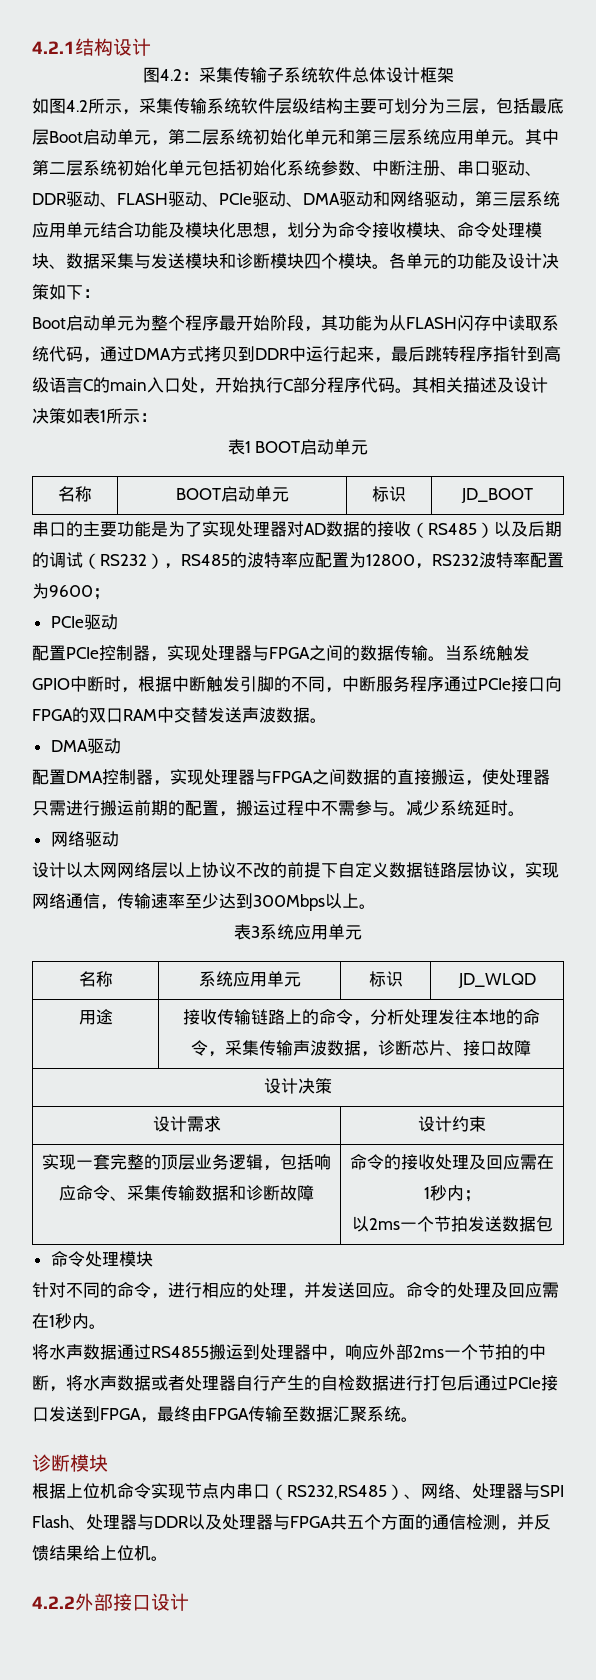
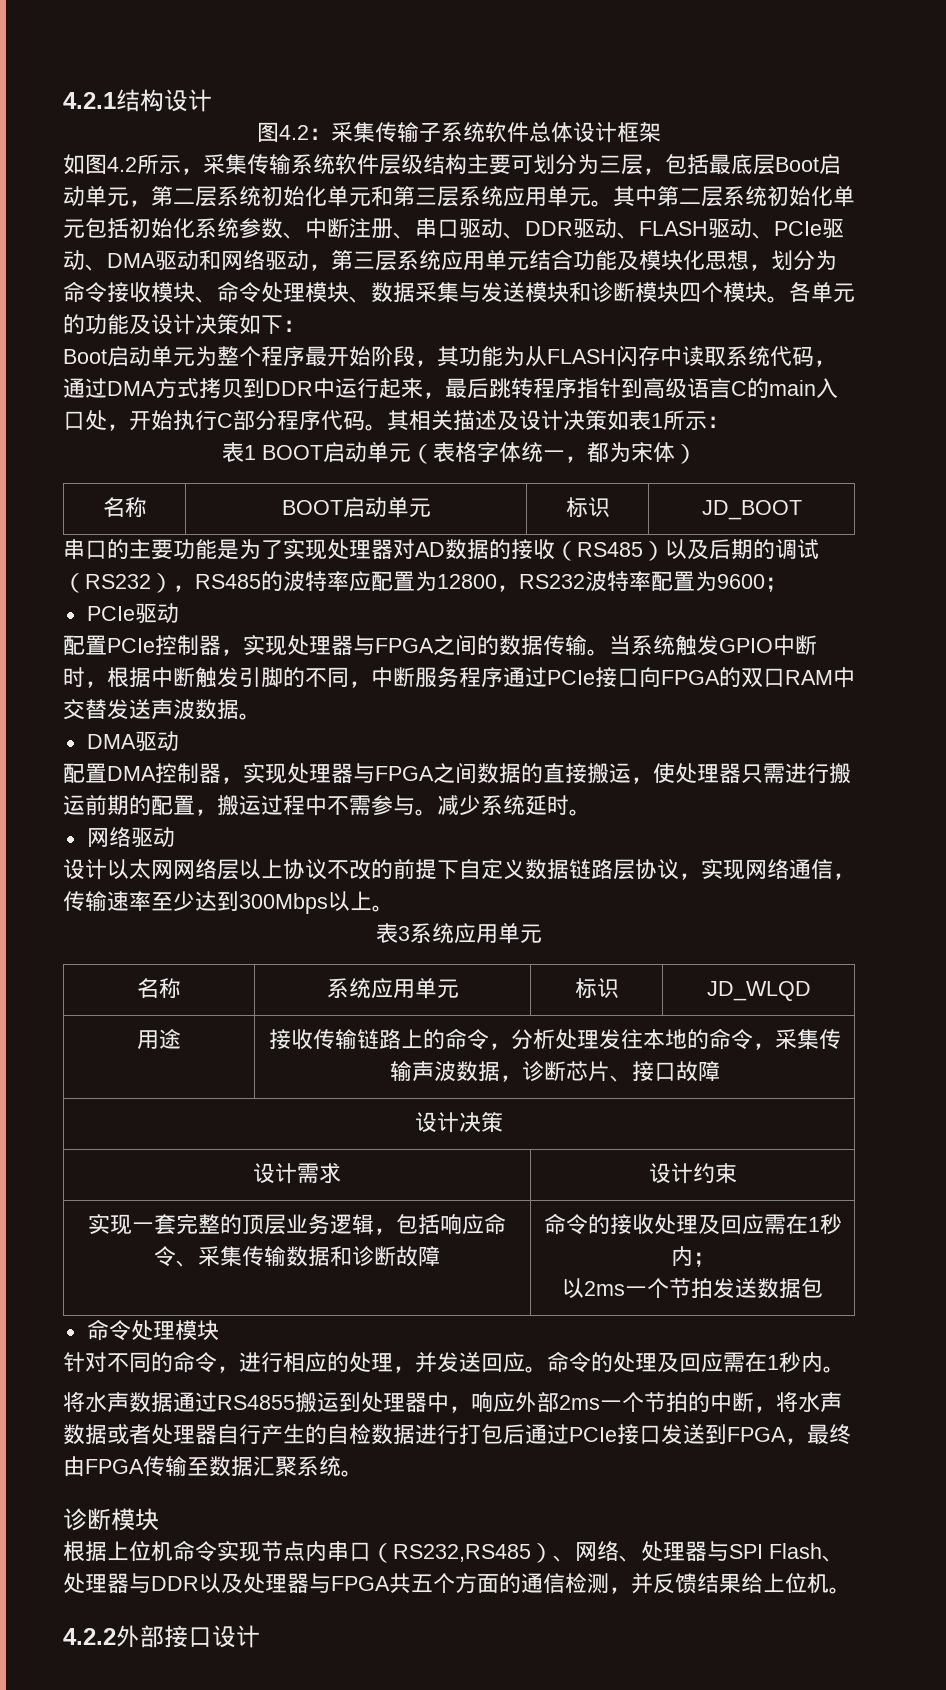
- 表1 BOOT启动单元
+ 表1 BOOT启动单元（表格字体统一，都为宋体）

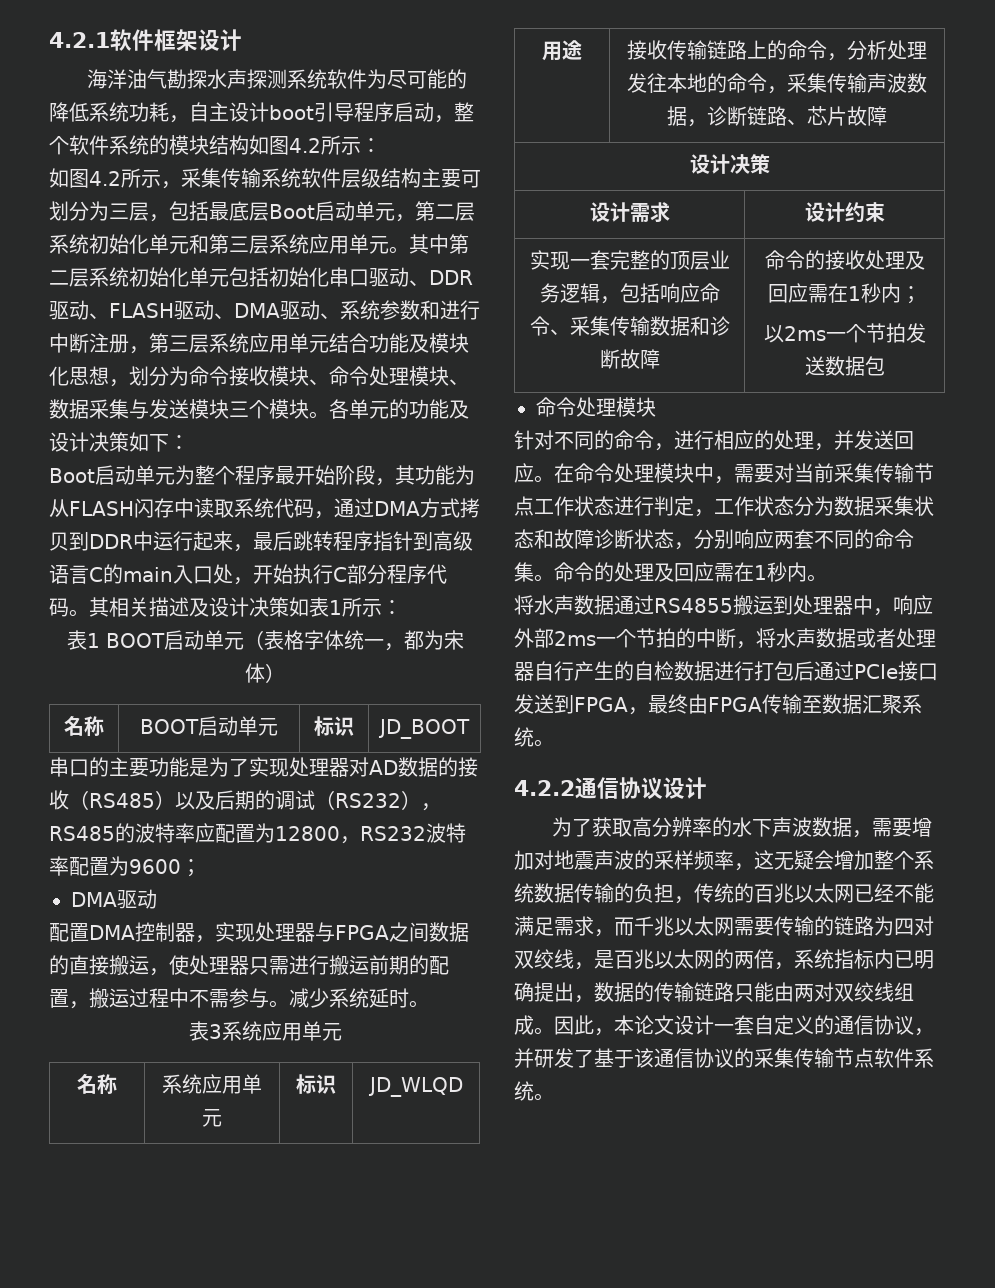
- 4.2.1结构设计
- 图4.2：采集传输子系统软件总体设计框架
+ 4.2.1软件框架设计
+ 海洋油气勘探水声探测系统软件为尽可能的降低系统功耗，自主设计boot引导程序启动，整个软件系统的模块结构如图4.2所示：
- 其中第二层系统初始化单元包括初始化系统参数、中断注册、串口驱动、DDR驱动、FLASH驱动、PCIe驱动、DMA驱动和网络驱动，第三层系统应用单元结合功能及模块化思想，划分为命令接收模块、命令处理模块、数据采集与发送模块和诊断模块四个模块。
+ 其中第二层系统初始化单元包括初始化串口驱动、DDR驱动、FLASH驱动、DMA驱动、系统参数和进行中断注册，第三层系统应用单元结合功能及模块化思想，划分为命令接收模块、命令处理模块、数据采集与发送模块三个模块。
  串口的主要功能是为了实现处理器对AD数据的接收（RS485）以及后期的调试（RS232），RS485的波特率应配置为12800，RS232波特率配置为9600；
- PCIe驱动
- 配置PCIe控制器，实现处理器与FPGA之间的数据传输。当系统触发GPIO中断时，根据中断触发引脚的不同，中断服务程序通过PCIe接口向FPGA的双口RAM中交替发送声波数据。
  减少系统延时。
- 网络驱动
- 设计以太网网络层以上协议不改的前提下自定义数据链路层协议，实现网络通信，传输速率至少达到300Mbps以上。
- 用途 | 接收传输链路上的命令，分析处理发往本地的命令，采集传输声波数据，诊断芯片、接口故障
+ 用途 | 接收传输链路上的命令，分析处理发往本地的命令，采集传输声波数据，诊断链路、芯片故障
+ 在命令处理模块中，需要对当前采集传输节点工作状态进行判定，工作状态分为数据采集状态和故障诊断状态，分别响应两套不同的命令集。
  将水声数据通过RS4855搬运到处理器中，响应外部2ms一个节拍的中断，将水声数据或者处理器自行产生的自检数据进行打包后通过PCIe接口发送到FPGA，最终由FPGA传输至数据汇聚系统。
- 诊断模块
- 根据上位机命令实现节点内串口（RS232,RS485）、网络、处理器与SPI Flash、处理器与DDR以及处理器与FPGA共五个方面的通信检测，并反馈结果给上位机。
- 4.2.2外部接口设计
+ 4.2.2通信协议设计
+ 为了获取高分辨率的水下声波数据，需要增加对地震声波的采样频率，这无疑会增加整个系统数据传输的负担，传统的百兆以太网已经不能满足需求，而千兆以太网需要传输的链路为四对双绞线，是百兆以太网的两倍，系统指标内已明确提出，数据的传输链路只能由两对双绞线组成。因此，本论文设计一套自定义的通信协议，并研发了基于该通信协议的采集传输节点软件系统。

